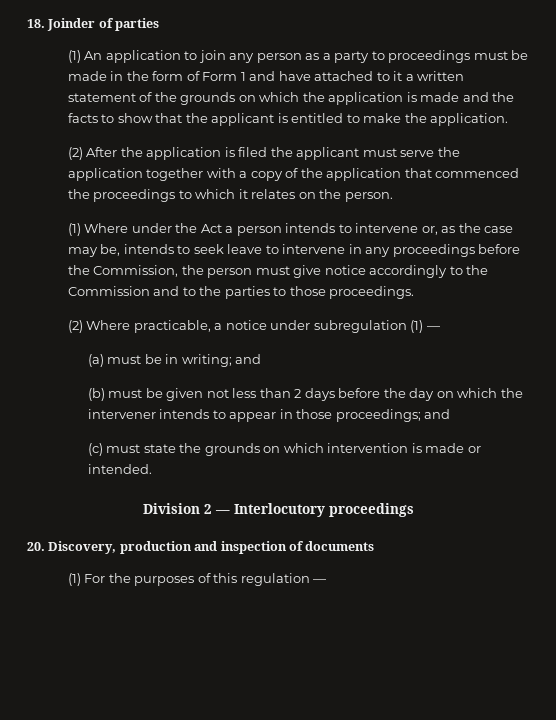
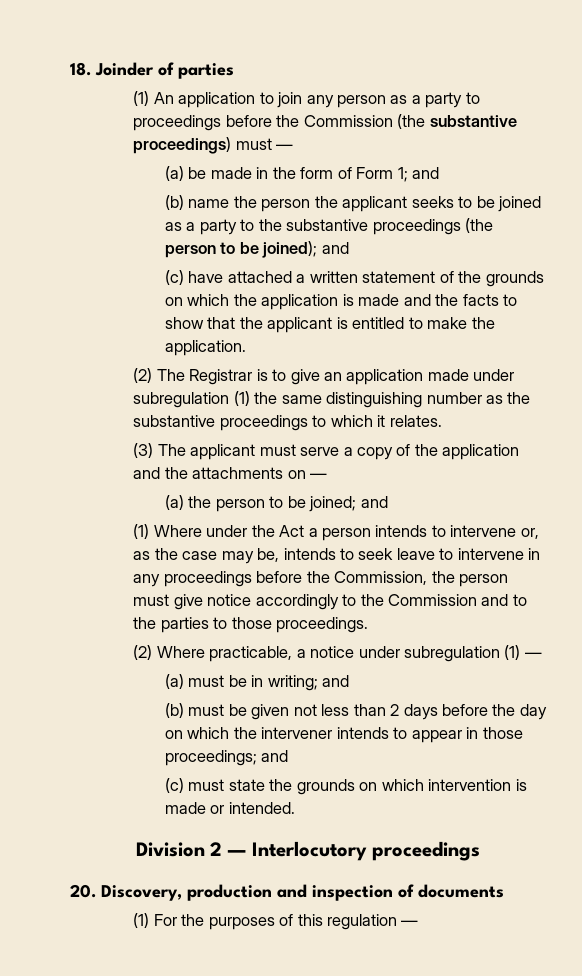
- (1) An application to join any person as a party to proceedings must be made in the form of Form 1 and have attached to it a written statement of the grounds on which the application is made and the facts to show that the applicant is entitled to make the application.
+ (1) An application to join any person as a party to proceedings before the Commission (the substantive proceedings) must —
+ (a) be made in the form of Form 1; and
+ (b) name the person the applicant seeks to be joined as a party to the substantive proceedings (the person to be joined); and
+ (c) have attached a written statement of the grounds on which the application is made and the facts to show that the applicant is entitled to make the application.
- (2) After the application is filed the applicant must serve the application together with a copy of the application that commenced the proceedings to which it relates on the person.
+ (2) The Registrar is to give an application made under subregulation (1) the same distinguishing number as the substantive proceedings to which it relates.
+ (3) The applicant must serve a copy of the application and the attachments on —
+ (a) the person to be joined; and

